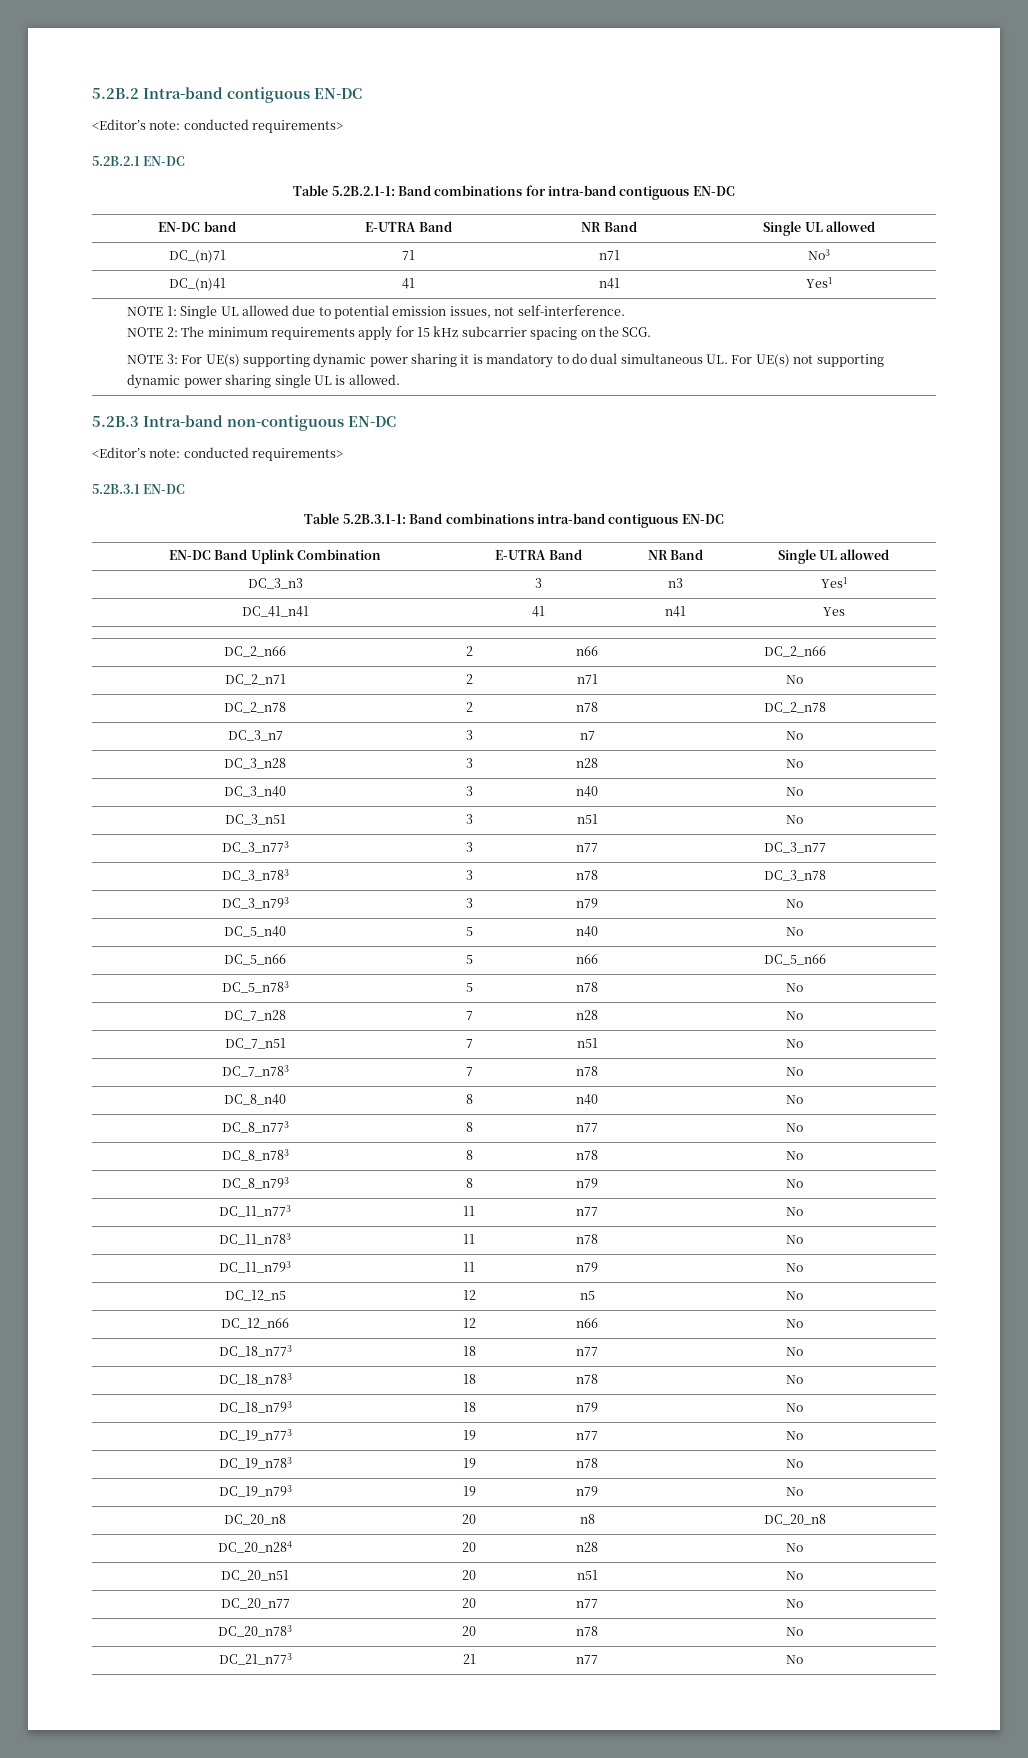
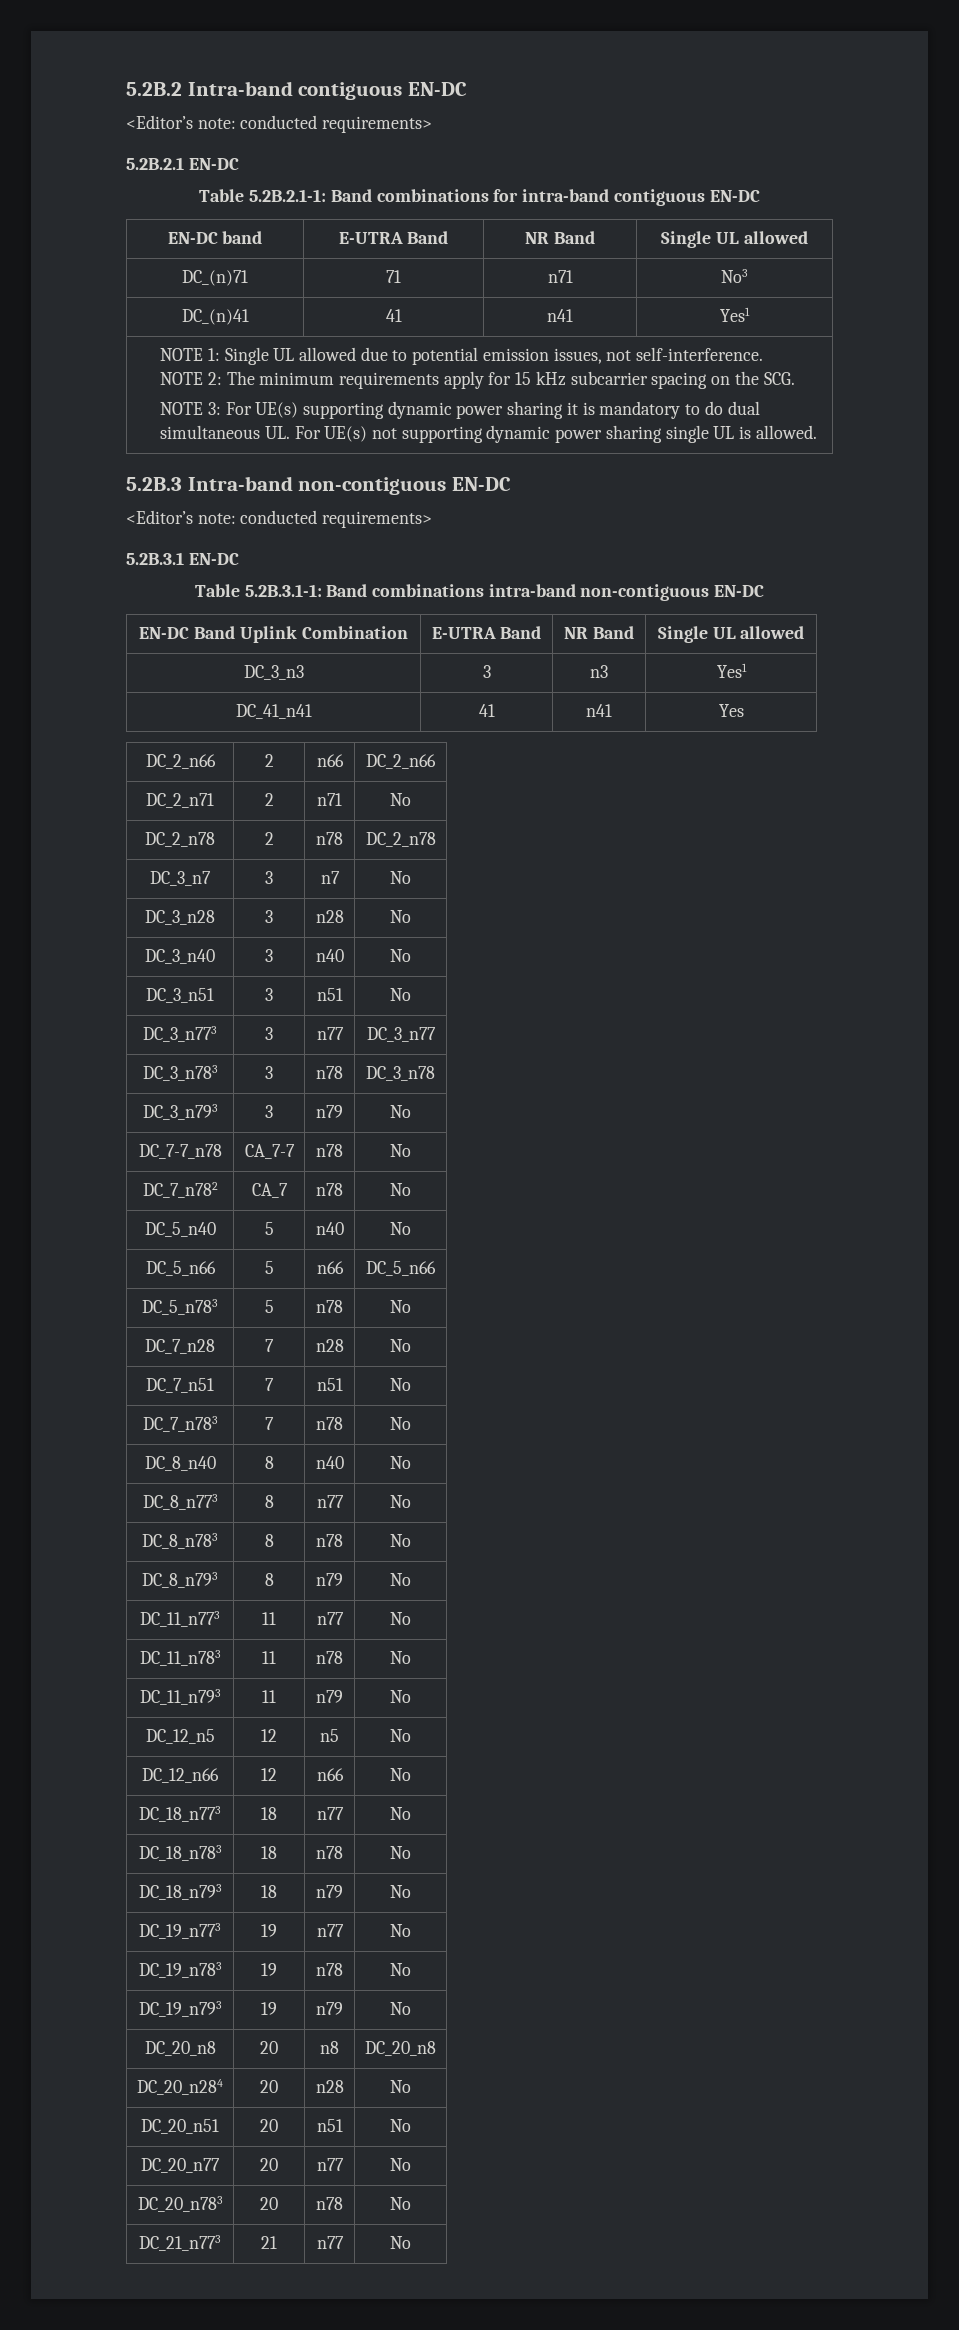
- Table 5.2B.3.1-1: Band combinations intra-band contiguous EN-DC
+ Table 5.2B.3.1-1: Band combinations intra-band non-contiguous EN-DC
+ DC_7-7_n78 | CA_7-7 | n78 | No
+ DC_7_n782 | CA_7 | n78 | No

